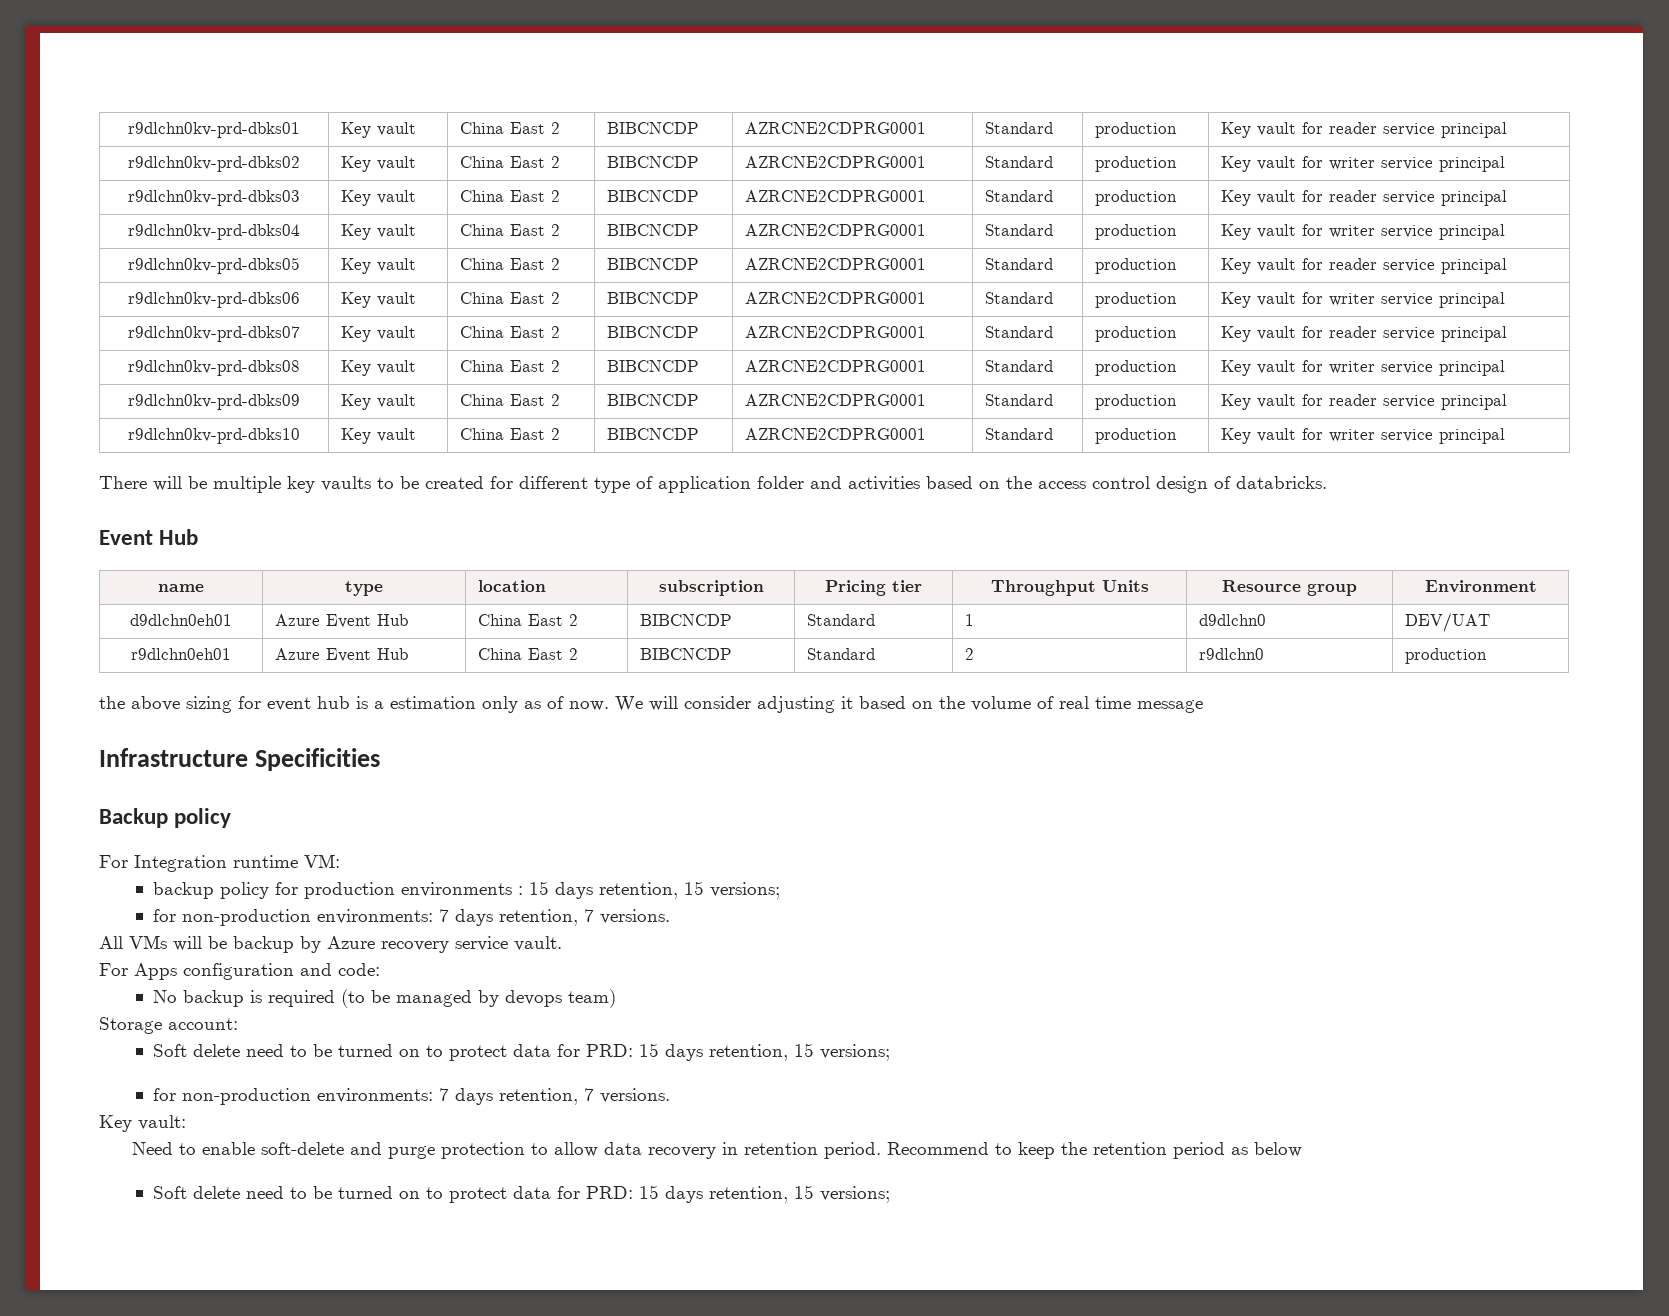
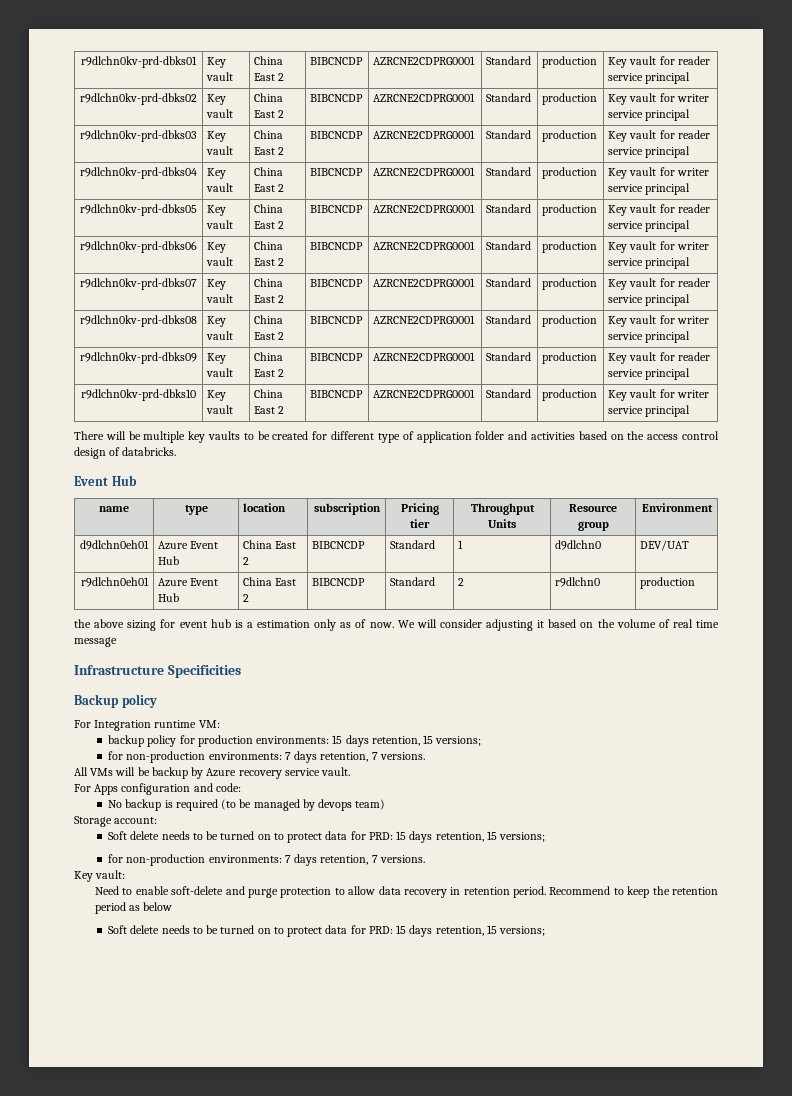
- backup policy for production environments : 15 days retention, 15 versions;
+ backup policy for production environments: 15 days retention, 15 versions;
  Storage account:
- Soft delete need to be turned on to protect data for PRD: 15 days retention, 15 versions;
+ Soft delete needs to be turned on to protect data for PRD: 15 days retention, 15 versions;
  Recommend to keep the retention period as below
- Soft delete need to be turned on to protect data for PRD: 15 days retention, 15 versions;
+ Soft delete needs to be turned on to protect data for PRD: 15 days retention, 15 versions;

